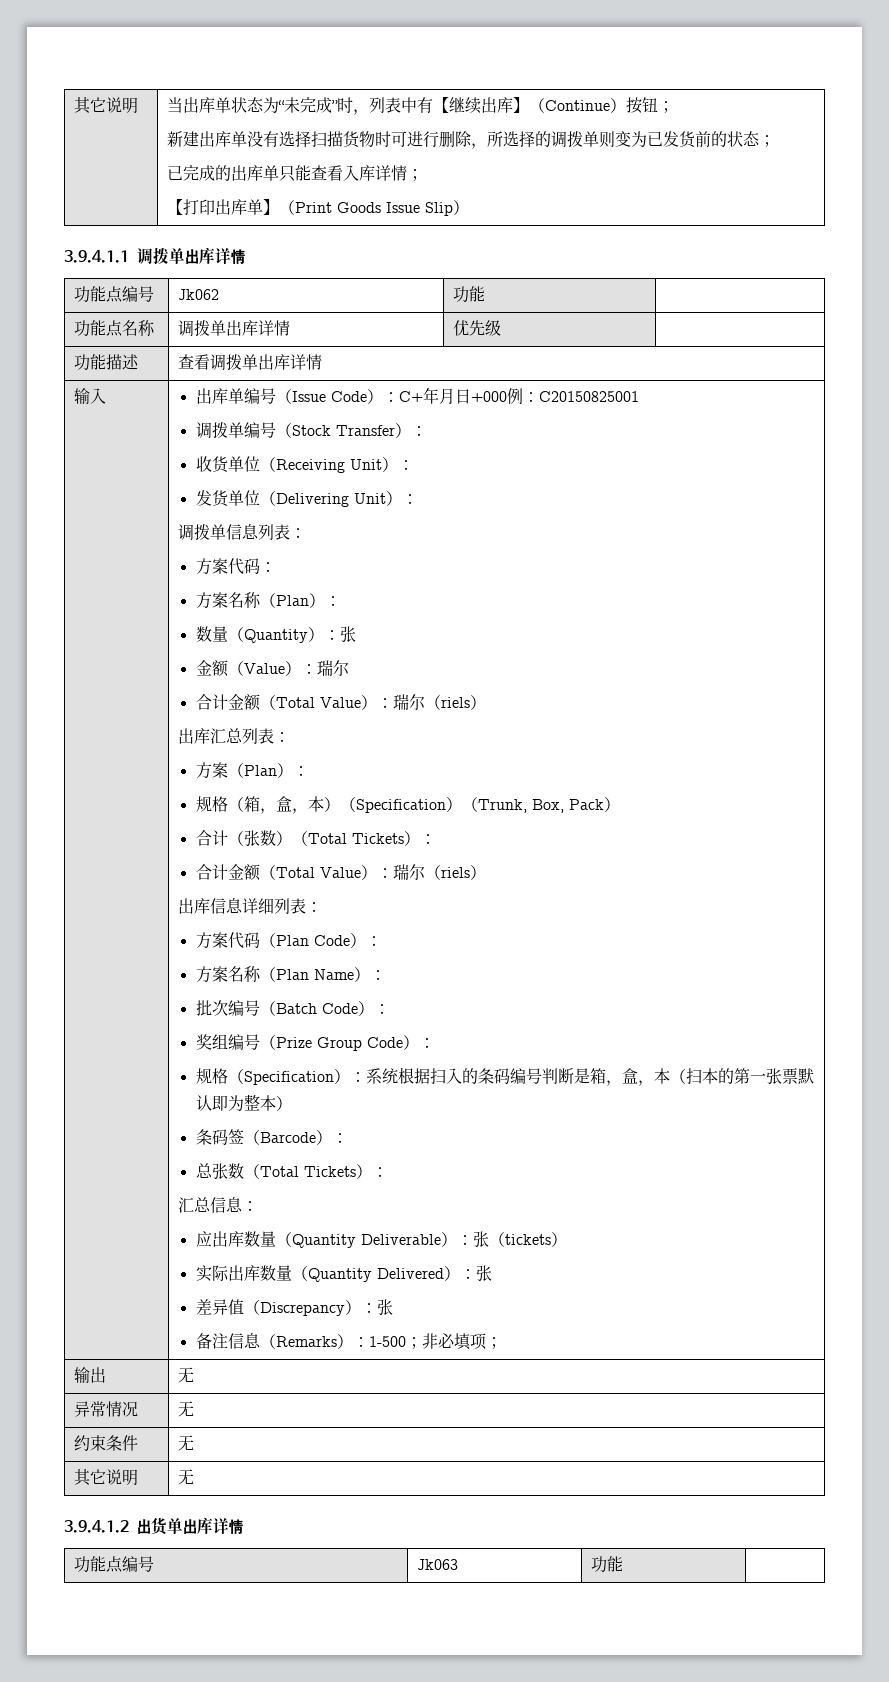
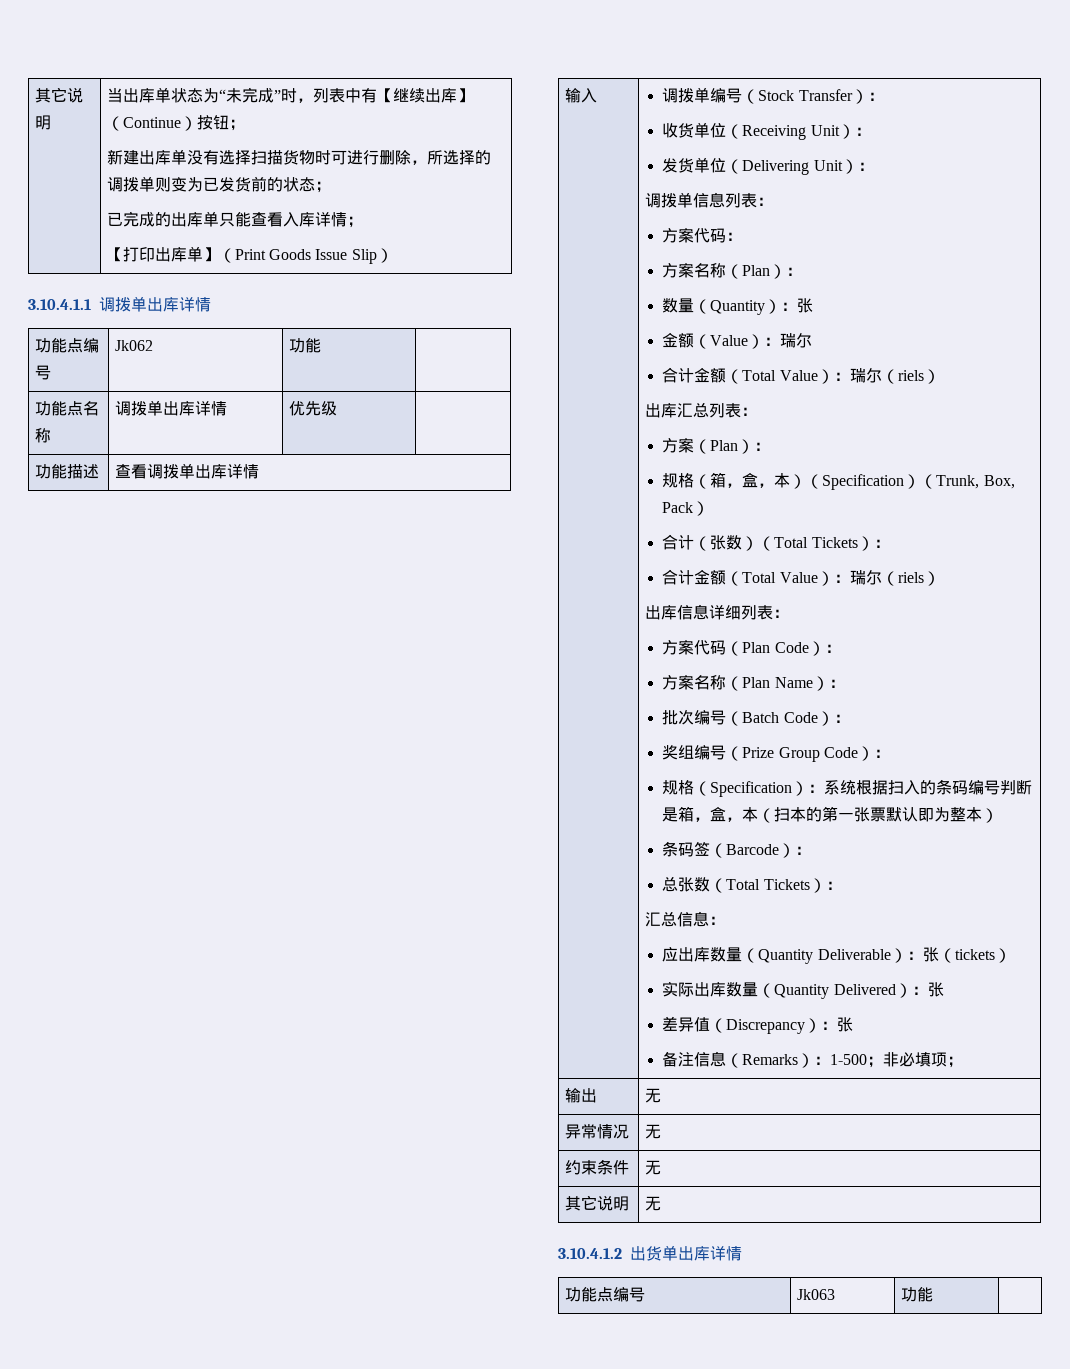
- 3.9.4.1.1调拨单出库详情
+ 3.10.4.1.1调拨单出库详情
- 出库单编号（Issue Code）：C+年月日+000例：C20150825001
- 3.9.4.1.2出货单出库详情
+ 3.10.4.1.2出货单出库详情

